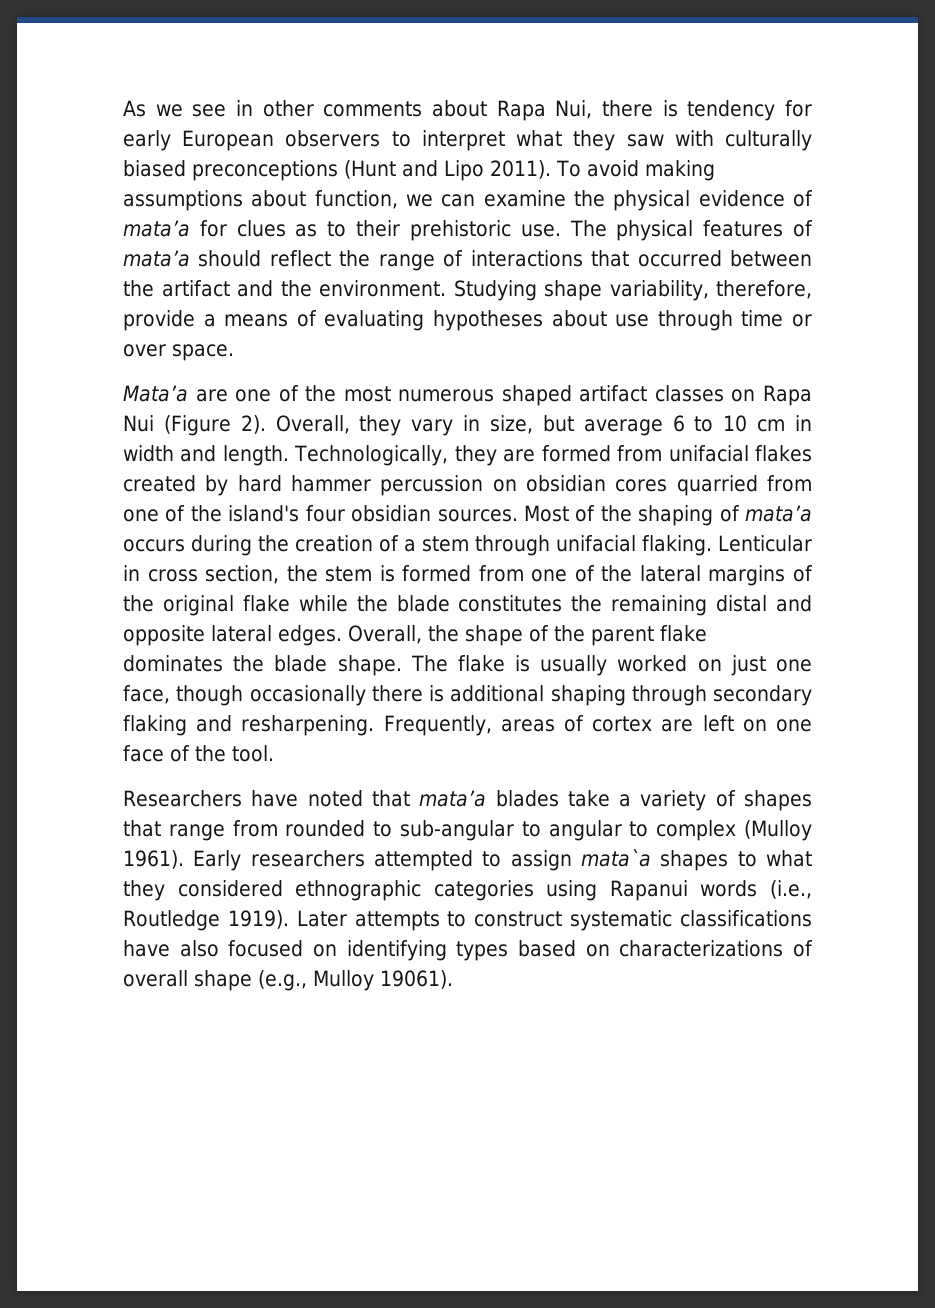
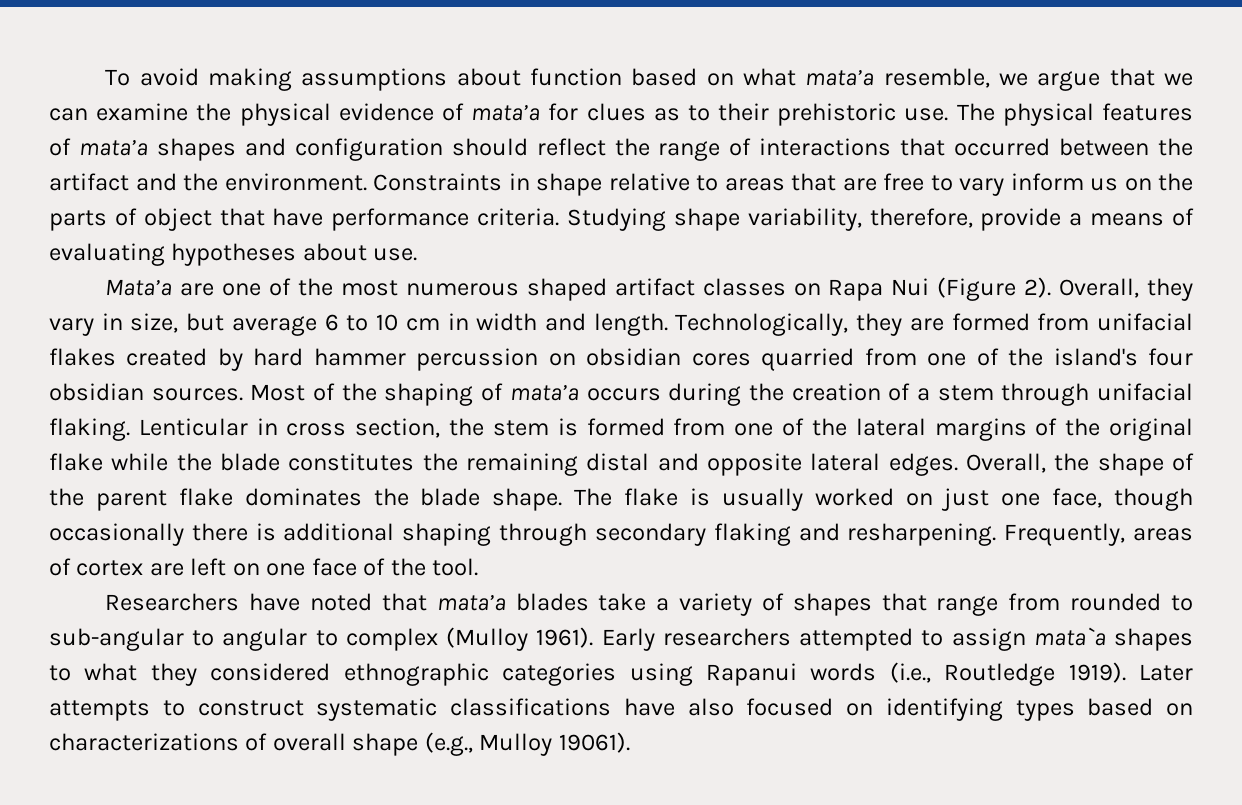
- As we see in other comments about Rapa Nui, there is tendency for early European observers to interpret what they saw with culturally biased preconceptions (Hunt and Lipo 2011). To avoid making assumptions about function, we can examine the physical evidence of mata’a for clues as to their prehistoric use.
+ To avoid making assumptions about function based on what mata’a resemble, we argue that we can examine the physical evidence of mata’a for clues as to their prehistoric use.
- The physical features of mata’a should reflect the range of interactions that occurred between the artifact and the environment.
+ The physical features of mata’a shapes and configuration should reflect the range of interactions that occurred between the artifact and the environment.
+ Constraints in shape relative to areas that are free to vary inform us on the parts of object that have performance criteria.
- Studying shape variability, therefore, provide a means of evaluating hypotheses about use through time or over space.
+ Studying shape variability, therefore, provide a means of evaluating hypotheses about use.

